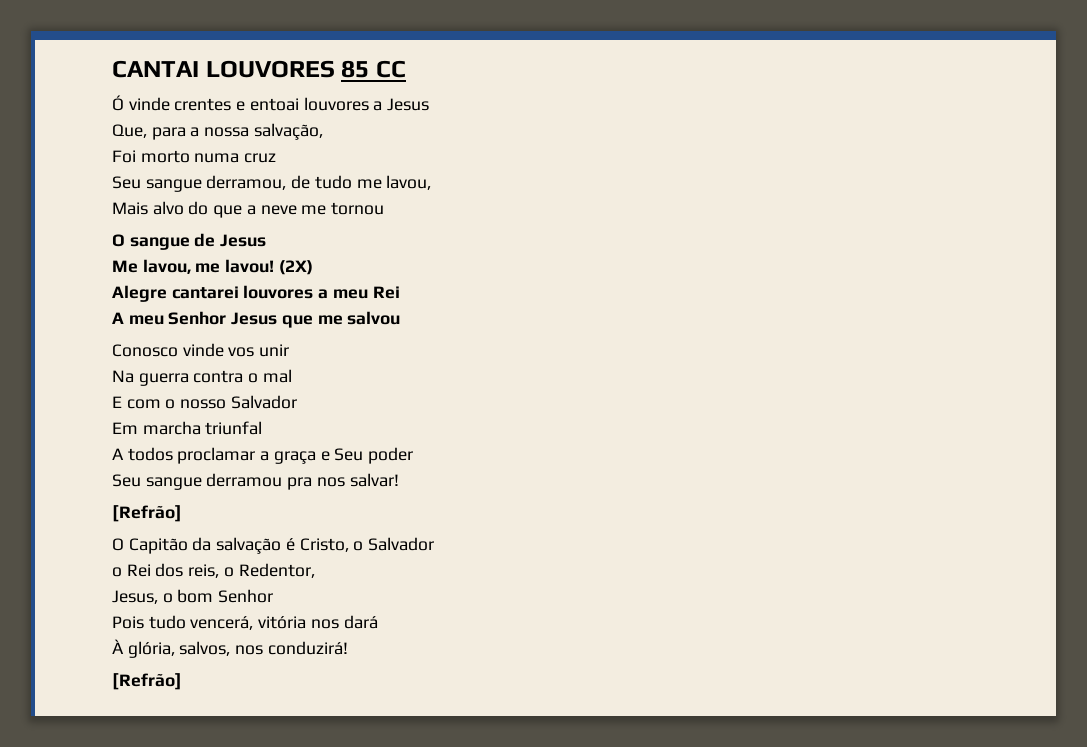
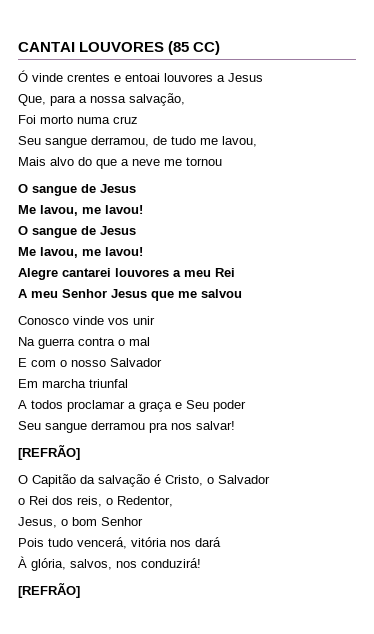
- CANTAI LOUVORES 85 CC
+ CANTAI LOUVORES (85 CC)
  Mais alvo do que a neve me tornou
  O sangue de Jesus
- Me lavou, me lavou! (2X)
+ Me lavou, me lavou!
+ O sangue de Jesus
+ Me lavou, me lavou!
  Seu sangue derramou pra nos salvar!
- [Refrão]
+ [REFRÃO]
  À glória, salvos, nos conduzirá!
- [Refrão]
+ [REFRÃO]

